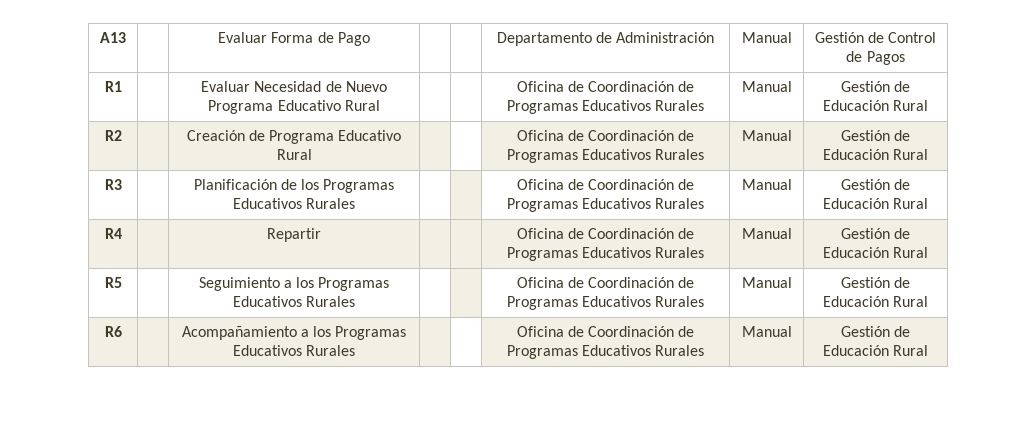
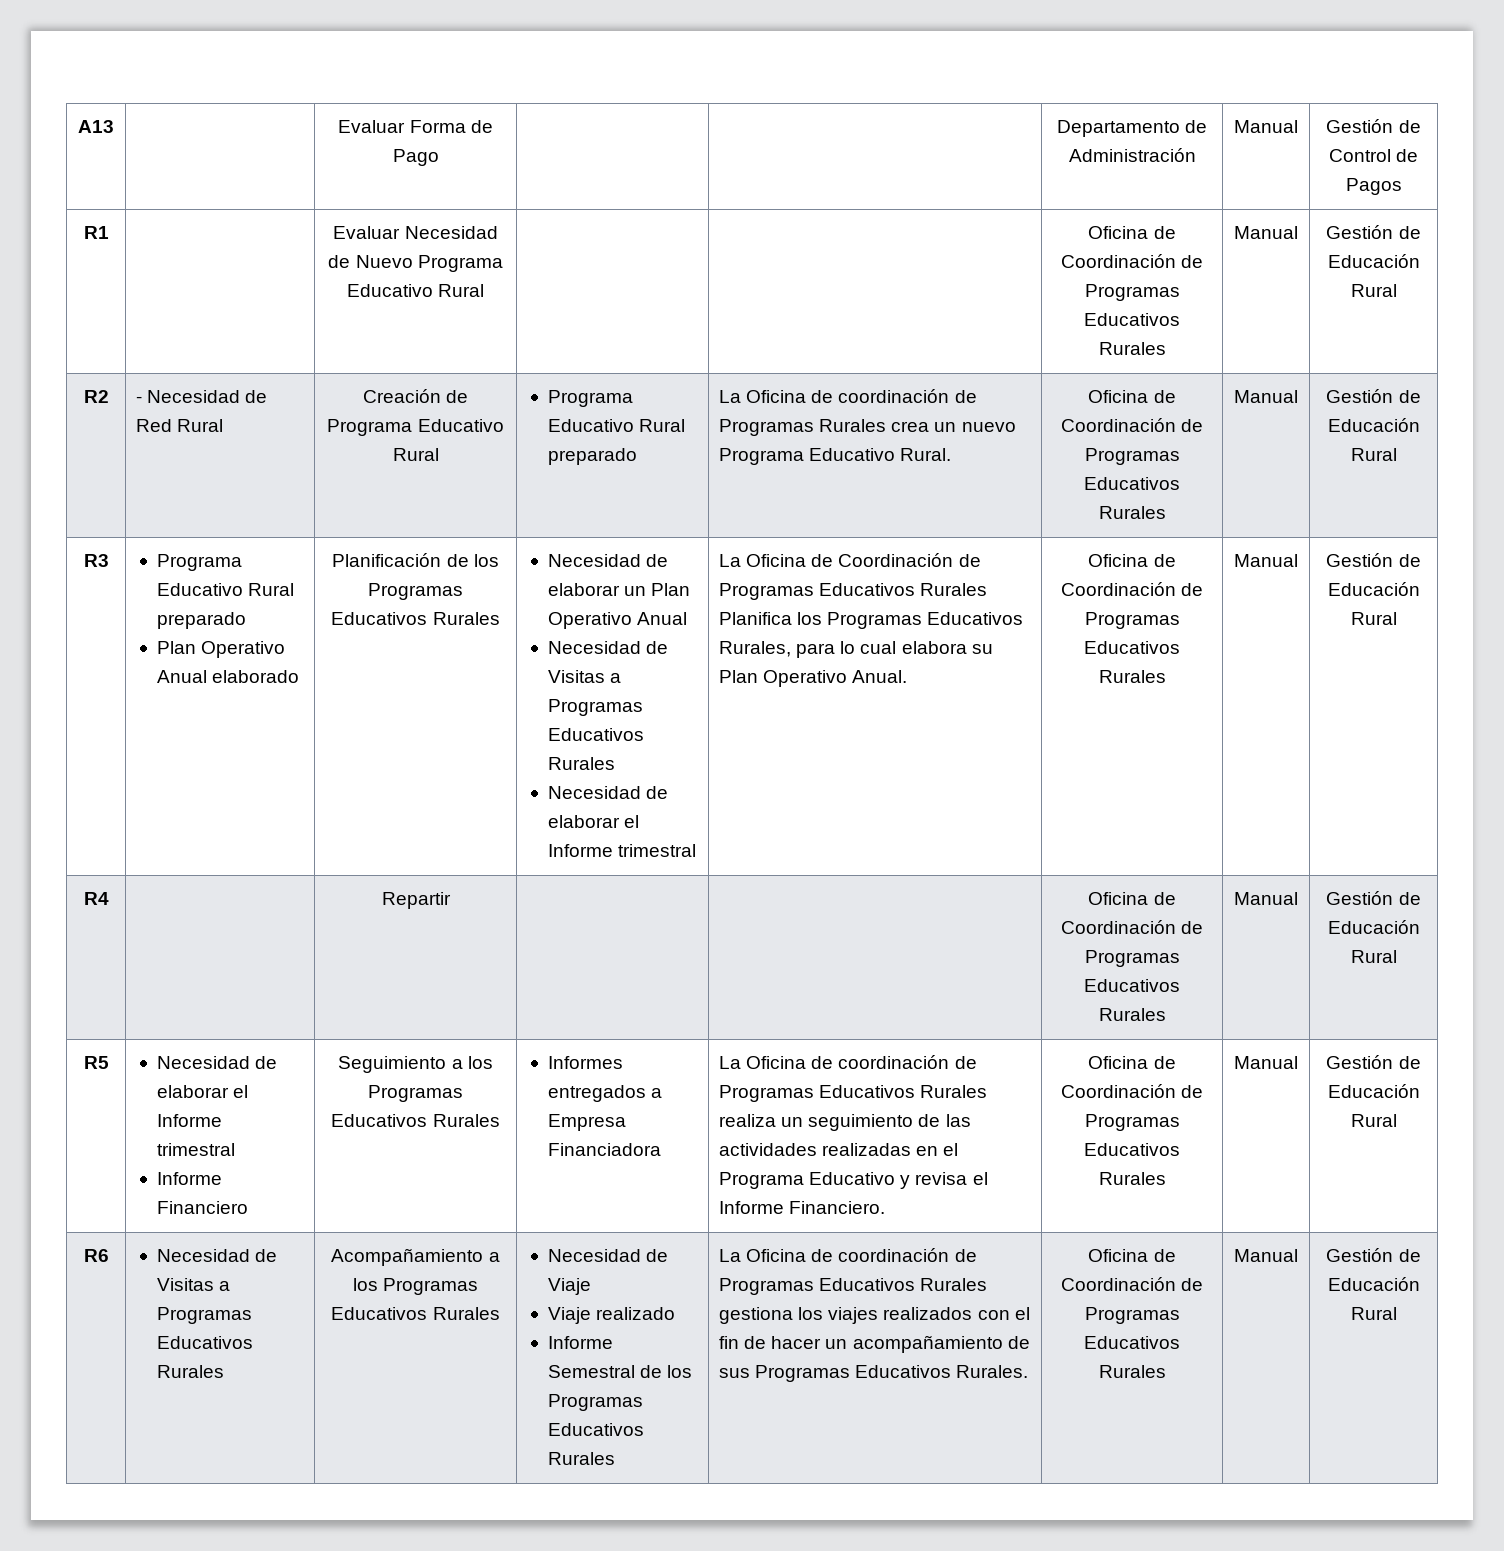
- R2 | | Creación de Programa Educativo Rural | | | Oficina de Coordinación de Programas Educativos Rurales | Manual | Gestión de Educación Rural
+ R2 | - Necesidad de Red Rural | Creación de Programa Educativo Rural | Programa Educativo Rural preparado | La Oficina de coordinación de Programas Rurales crea un nuevo Programa Educativo Rural. | Oficina de Coordinación de Programas Educativos Rurales | Manual | Gestión de Educación Rural
- R3
+ R3 | Programa Educativo Rural preparado
+ Plan Operativo Anual elaborado
+ Necesidad de elaborar un Plan Operativo Anual
+ Necesidad de Visitas a Programas Educativos Rurales
+ Necesidad de elaborar el Informe trimestral | La Oficina de Coordinación de Programas Educativos Rurales Planifica los Programas Educativos Rurales, para lo cual elabora su Plan Operativo Anual.
- R5
+ R5 | Necesidad de elaborar el Informe trimestral
+ Informe Financiero
+ Informes entregados a Empresa Financiadora | La Oficina de coordinación de Programas Educativos Rurales realiza un seguimiento de las actividades realizadas en el Programa Educativo y revisa el Informe Financiero.
- R6
+ R6 | Necesidad de Visitas a Programas Educativos Rurales
+ Necesidad de Viaje
+ Viaje realizado
+ Informe Semestral de los Programas Educativos Rurales | La Oficina de coordinación de Programas Educativos Rurales gestiona los viajes realizados con el fin de hacer un acompañamiento de sus Programas Educativos Rurales.

